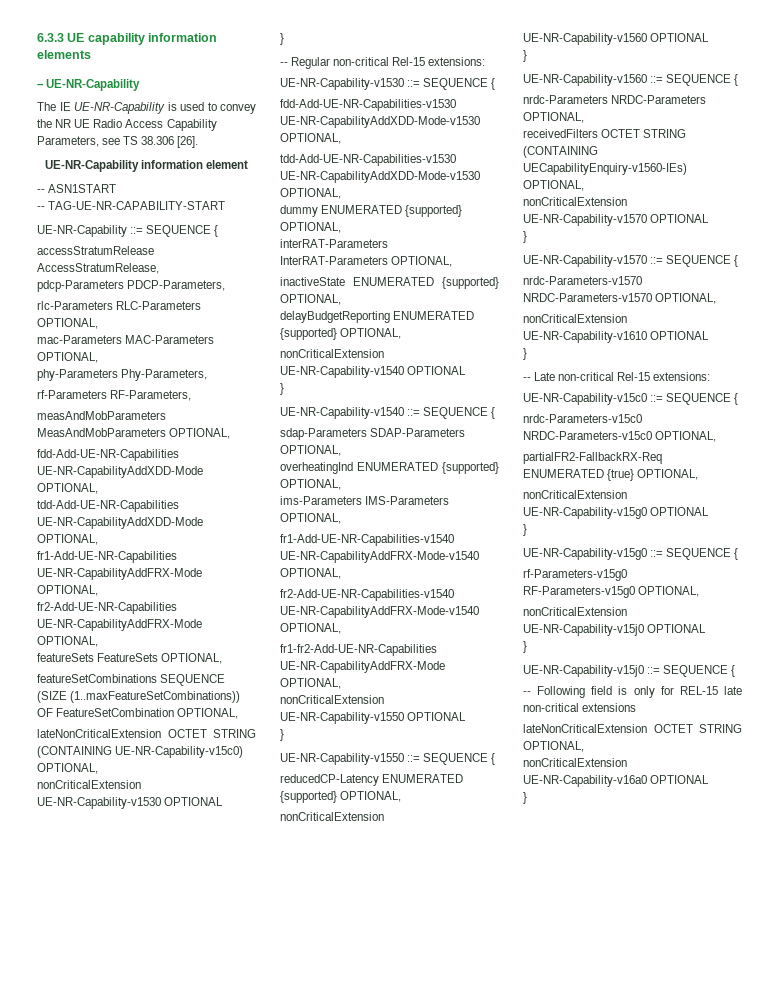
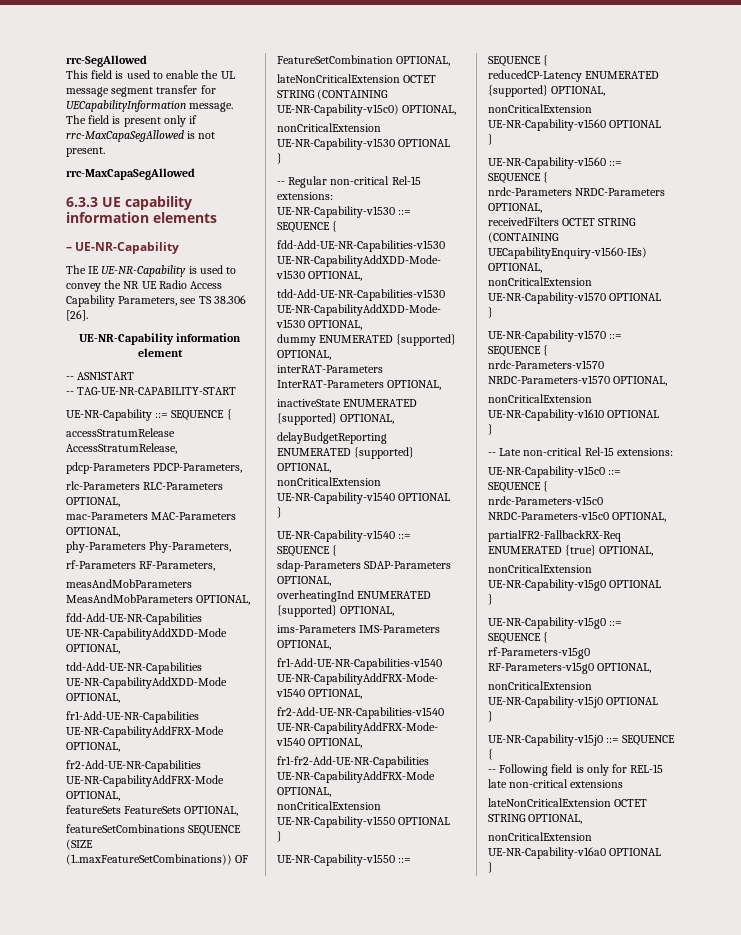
+ rrc-SegAllowed
+ This field is used to enable the UL message segment transfer for UECapabilityInformation message. The field is present only if rrc-MaxCapaSegAllowed is not present.
+ rrc-MaxCapaSegAllowed

